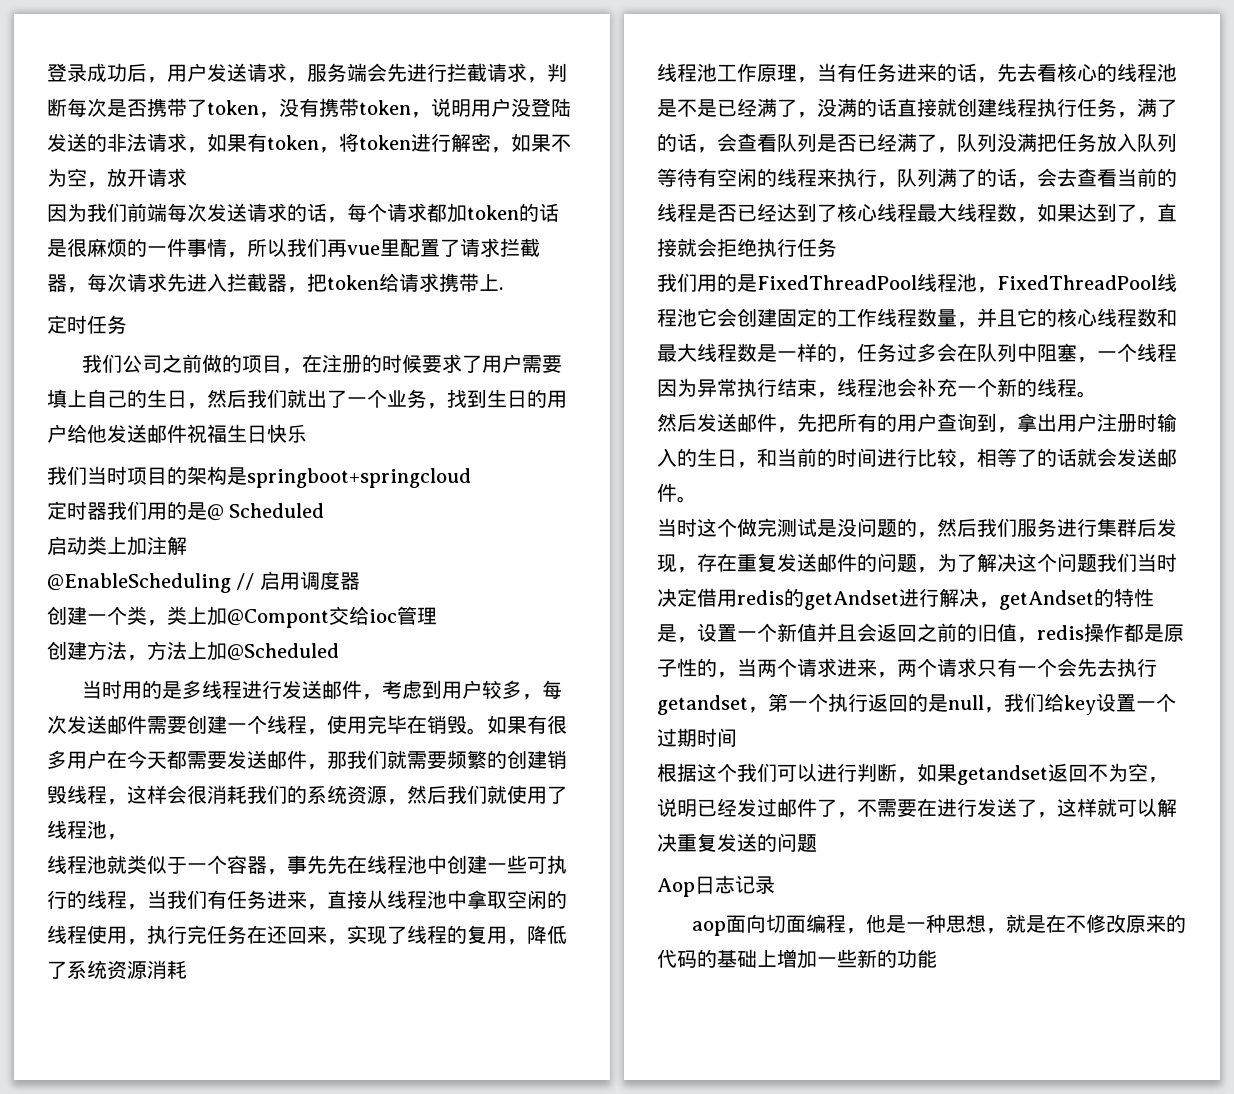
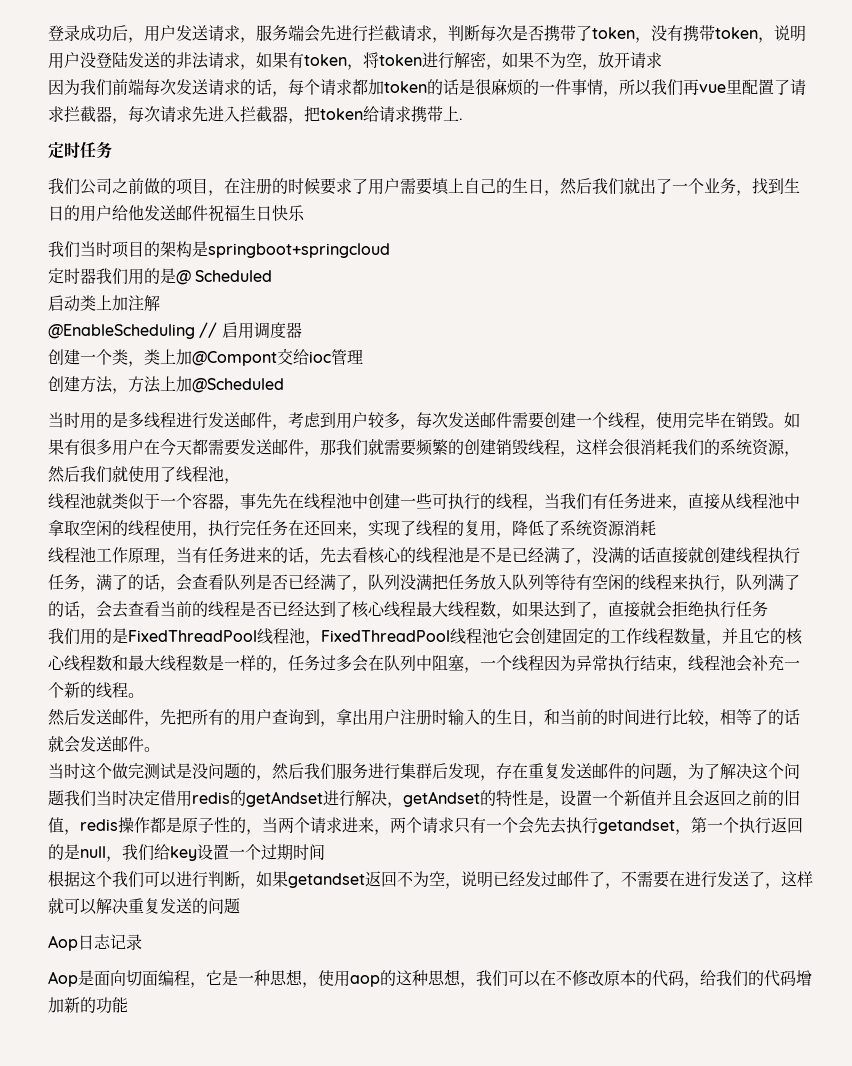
- aop面向切面编程，他是一种思想，就是在不修改原来的代码的基础上增加一些新的功能
+ Aop是面向切面编程，它是一种思想，使用aop的这种思想，我们可以在不修改原本的代码，给我们的代码增加新的功能

